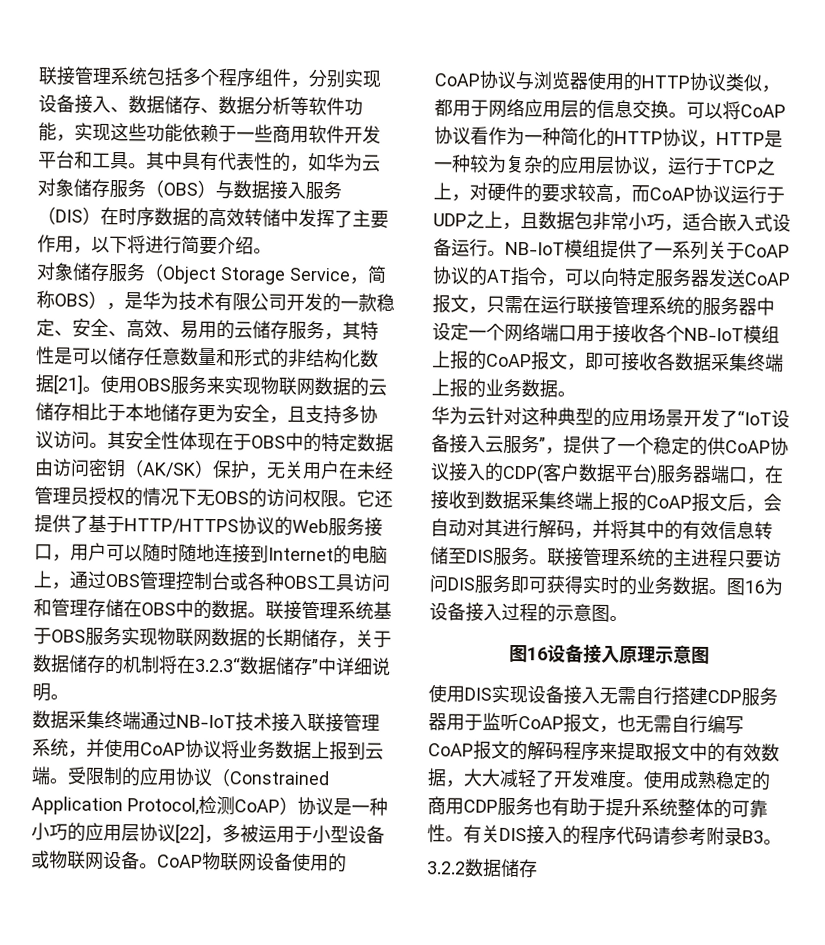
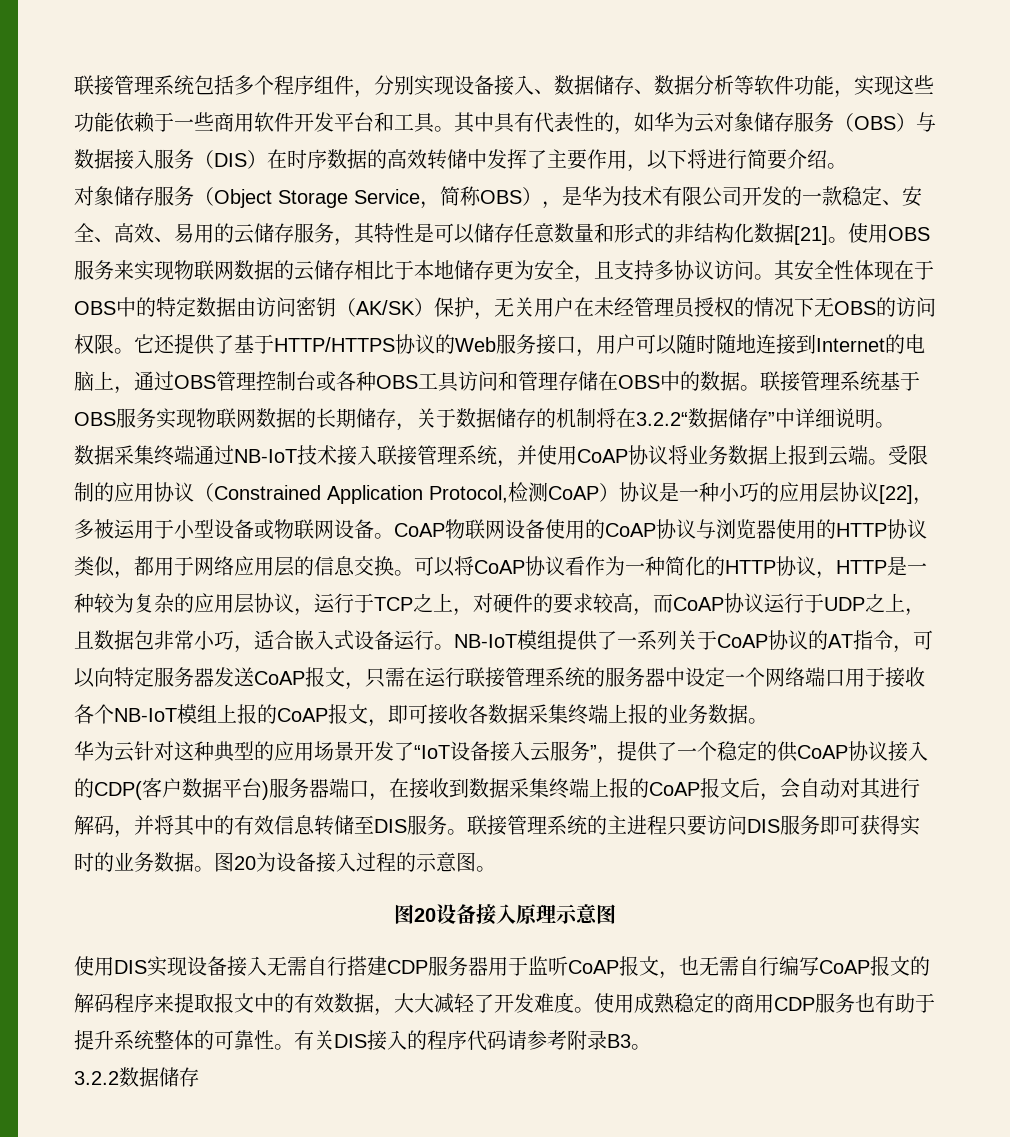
- 联接管理系统基于OBS服务实现物联网数据的长期储存，关于数据储存的机制将在3.2.3“数据储存”中详细说明。
+ 联接管理系统基于OBS服务实现物联网数据的长期储存，关于数据储存的机制将在3.2.2“数据储存”中详细说明。
- 图16为设备接入过程的示意图。
+ 图20为设备接入过程的示意图。
- 图16设备接入原理示意图
+ 图20设备接入原理示意图

